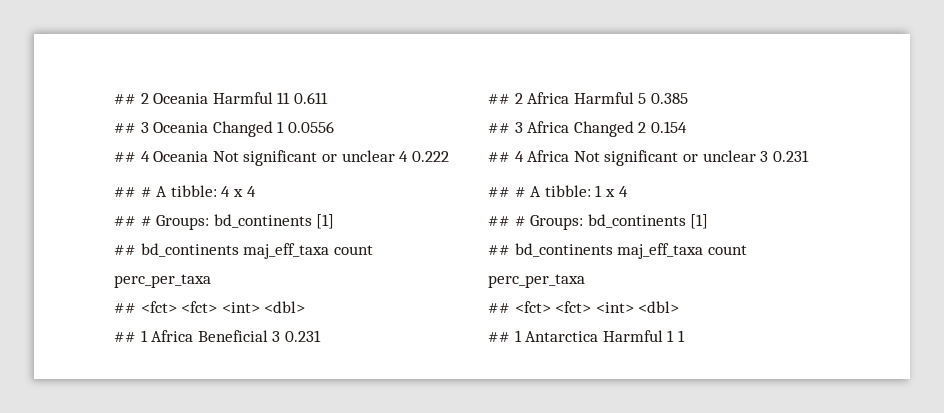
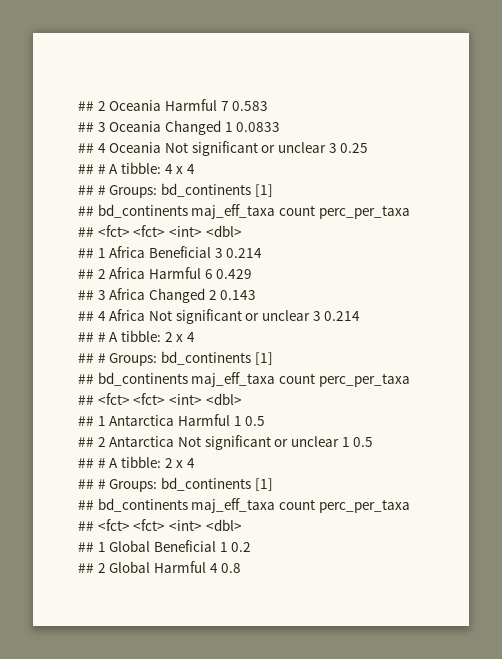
- ## 2 Oceania Harmful 11 0.611
+ ## 2 Oceania Harmful 7 0.583
- ## 3 Oceania Changed 1 0.0556
+ ## 3 Oceania Changed 1 0.0833
- ## 4 Oceania Not significant or unclear 4 0.222
+ ## 4 Oceania Not significant or unclear 3 0.25
- ## 1 Africa Beneficial 3 0.231
+ ## 1 Africa Beneficial 3 0.214
- ## 2 Africa Harmful 5 0.385
+ ## 2 Africa Harmful 6 0.429
- ## 3 Africa Changed 2 0.154
+ ## 3 Africa Changed 2 0.143
- ## 4 Africa Not significant or unclear 3 0.231
- ## # A tibble: 1 x 4
+ ## 4 Africa Not significant or unclear 3 0.214
+ ## # A tibble: 2 x 4
- ## 1 Antarctica Harmful 1 1
+ ## 1 Antarctica Harmful 1 0.5
+ ## 2 Antarctica Not significant or unclear 1 0.5
+ ## # A tibble: 2 x 4
+ ## # Groups: bd_continents [1]
+ ## bd_continents maj_eff_taxa count perc_per_taxa
+ ## <fct> <fct> <int> <dbl>
+ ## 1 Global Beneficial 1 0.2
+ ## 2 Global Harmful 4 0.8

